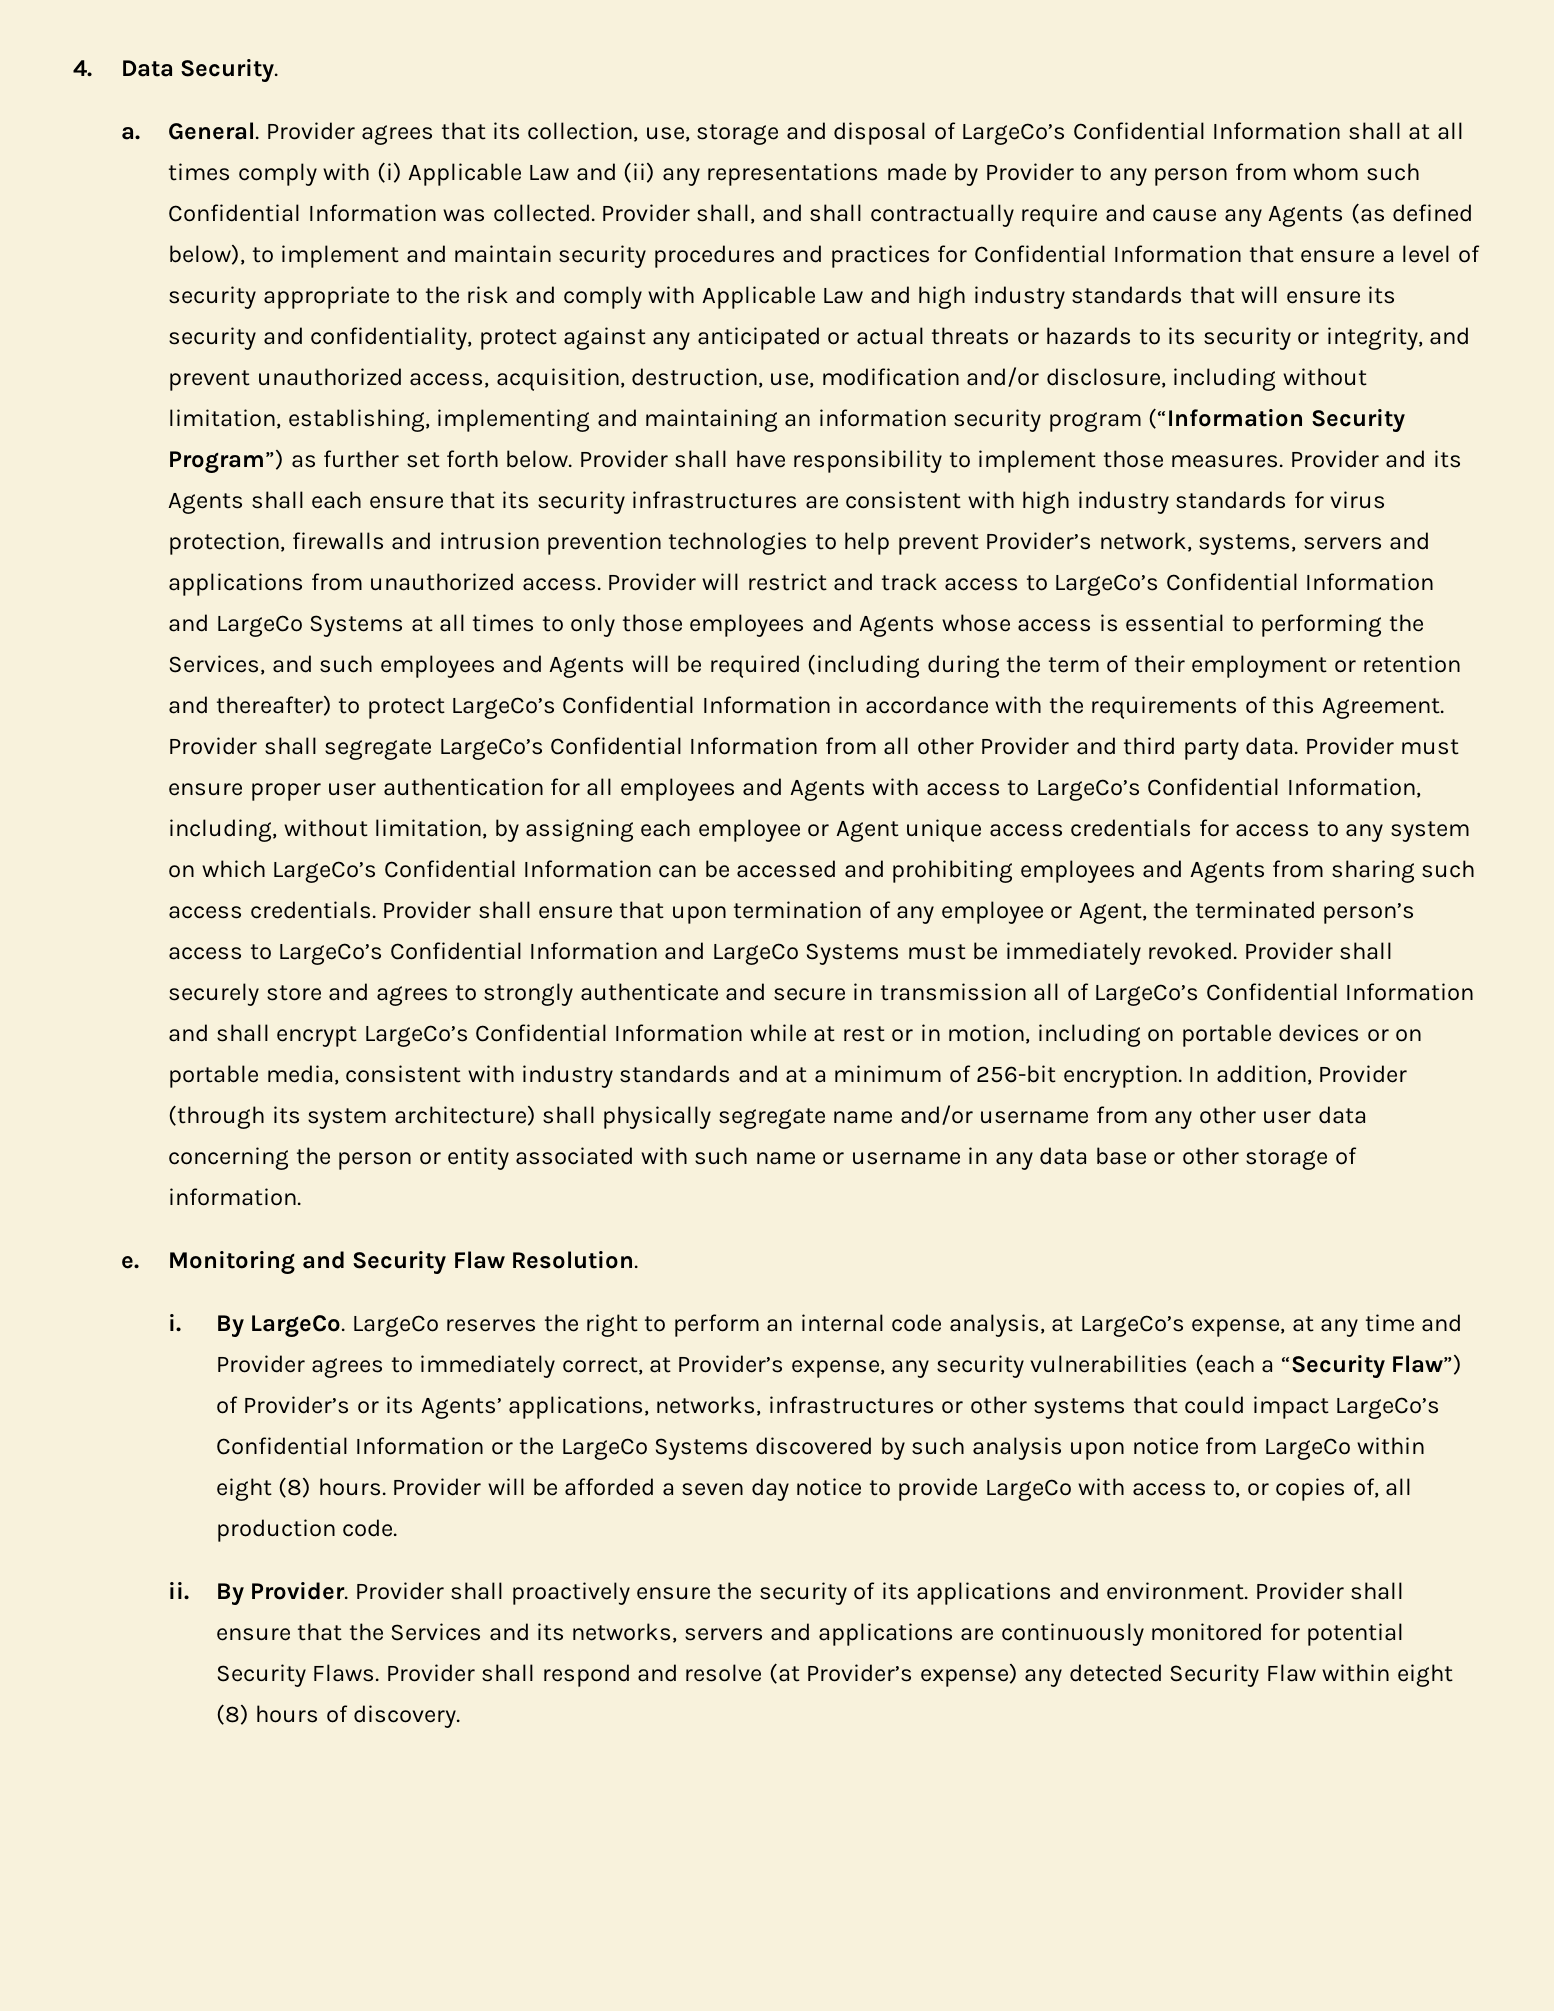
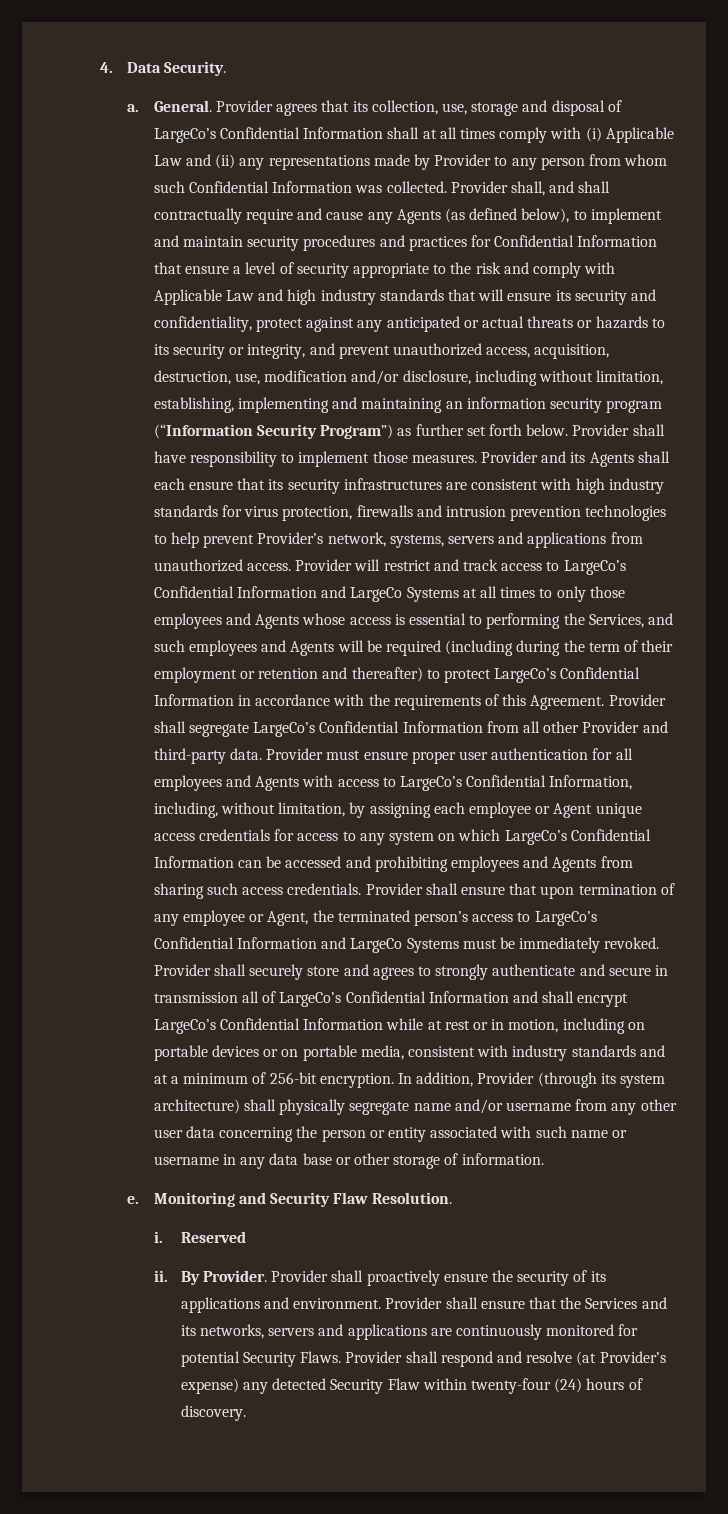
- Provider shall segregate LargeCo’s Confidential Information from all other Provider and third party data.
+ Provider shall segregate LargeCo’s Confidential Information from all other Provider and third-party data.
- By LargeCo. LargeCo reserves the right to perform an internal code analysis, at LargeCo’s expense, at any time and Provider agrees to immediately correct, at Provider’s expense, any security vulnerabilities (each a “Security Flaw”) of Provider’s or its Agents’ applications, networks, infrastructures or other systems that could impact LargeCo’s Confidential Information or the LargeCo Systems discovered by such analysis upon notice from LargeCo within eight (8) hours. Provider will be afforded a seven day notice to provide LargeCo with access to, or copies of, all production code.
+ Reserved
- Provider shall respond and resolve (at Provider’s expense) any detected Security Flaw within eight (8) hours of discovery.
+ Provider shall respond and resolve (at Provider’s expense) any detected Security Flaw within twenty-four (24) hours of discovery.

